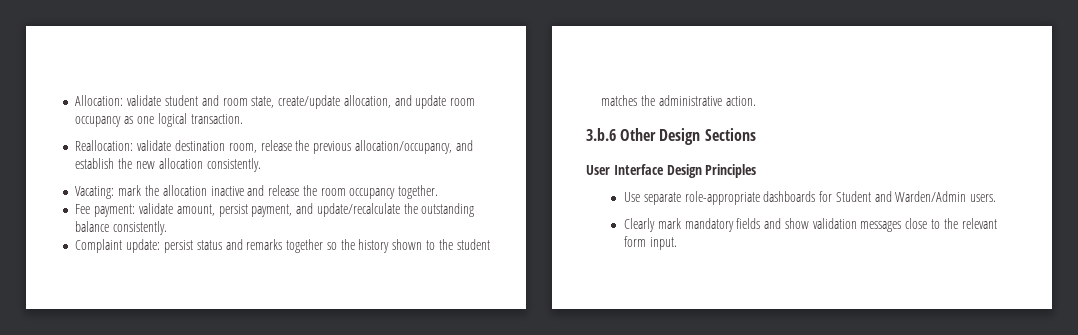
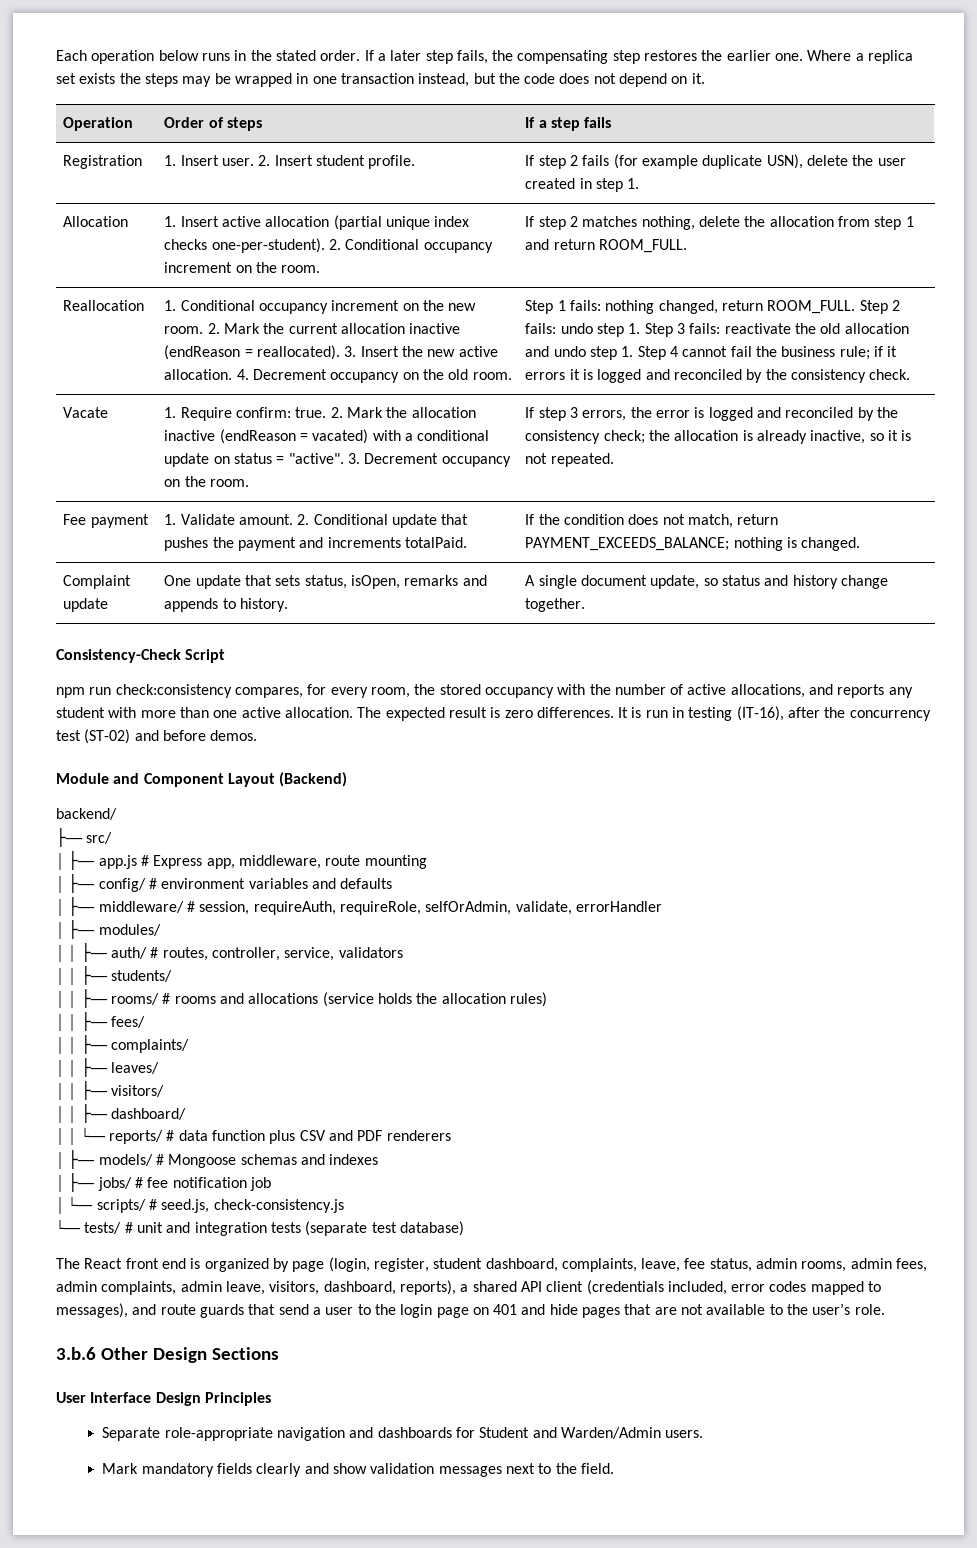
- Allocation: validate student and room state, create/update allocation, and update room occupancy as one logical transaction.
- Reallocation: validate destination room, release the previous allocation/occupancy, and establish the new allocation consistently.
- Vacating: mark the allocation inactive and release the room occupancy together.
- Fee payment: validate amount, persist payment, and update/recalculate the outstanding balance consistently.
- Complaint update: persist status and remarks together so the history shown to the student matches the administrative action.
+ Each operation below runs in the stated order. If a later step fails, the compensating step restores the earlier one. Where a replica set exists the steps may be wrapped in one transaction instead, but the code does not depend on it.
+ Operation | Order of steps | If a step fails
+ Registration | 1. Insert user. 2. Insert student profile. | If step 2 fails (for example duplicate USN), delete the user created in step 1.
+ Allocation | 1. Insert active allocation (partial unique index checks one-per-student). 2. Conditional occupancy increment on the room. | If step 2 matches nothing, delete the allocation from step 1 and return ROOM_FULL.
+ Reallocation | 1. Conditional occupancy increment on the new room. 2. Mark the current allocation inactive (endReason = reallocated). 3. Insert the new active allocation. 4. Decrement occupancy on the old room. | Step 1 fails: nothing changed, return ROOM_FULL. Step 2 fails: undo step 1. Step 3 fails: reactivate the old allocation and undo step 1. Step 4 cannot fail the business rule; if it errors it is logged and reconciled by the consistency check.
+ Vacate | 1. Require confirm: true. 2. Mark the allocation inactive (endReason = vacated) with a conditional update on status = "active". 3. Decrement occupancy on the room. | If step 3 errors, the error is logged and reconciled by the consistency check; the allocation is already inactive, so it is not repeated.
+ Fee payment | 1. Validate amount. 2. Conditional update that pushes the payment and increments totalPaid. | If the condition does not match, return PAYMENT_EXCEEDS_BALANCE; nothing is changed.
+ Complaint update | One update that sets status, isOpen, remarks and appends to history. | A single document update, so status and history change together.
+ Consistency-Check Script
+ npm run check:consistency compares, for every room, the stored occupancy with the number of active allocations, and reports any student with more than one active allocation. The expected result is zero differences. It is run in testing (IT-16), after the concurrency test (ST-02) and before demos.
+ Module and Component Layout (Backend)
+ backend/
+ ├── src/
+ │ ├── app.js # Express app, middleware, route mounting
+ │ ├── config/ # environment variables and defaults
+ │ ├── middleware/ # session, requireAuth, requireRole, selfOrAdmin, validate, errorHandler
+ │ ├── modules/
+ │ │ ├── auth/ # routes, controller, service, validators
+ │ │ ├── students/
+ │ │ ├── rooms/ # rooms and allocations (service holds the allocation rules)
+ │ │ ├── fees/
+ │ │ ├── complaints/
+ │ │ ├── leaves/
+ │ │ ├── visitors/
+ │ │ ├── dashboard/
+ │ │ └── reports/ # data function plus CSV and PDF renderers
+ │ ├── models/ # Mongoose schemas and indexes
+ │ ├── jobs/ # fee notification job
+ │ └── scripts/ # seed.js, check-consistency.js
+ └── tests/ # unit and integration tests (separate test database)
+ The React front end is organized by page (login, register, student dashboard, complaints, leave, fee status, admin rooms, admin fees, admin complaints, admin leave, visitors, dashboard, reports), a shared API client (credentials included, error codes mapped to messages), and route guards that send a user to the login page on 401 and hide pages that are not available to the user’s role.
- Use separate role-appropriate dashboards for Student and Warden/Admin users.
+ Separate role-appropriate navigation and dashboards for Student and Warden/Admin users.
- Clearly mark mandatory fields and show validation messages close to the relevant form input.
+ Mark mandatory fields clearly and show validation messages next to the field.

